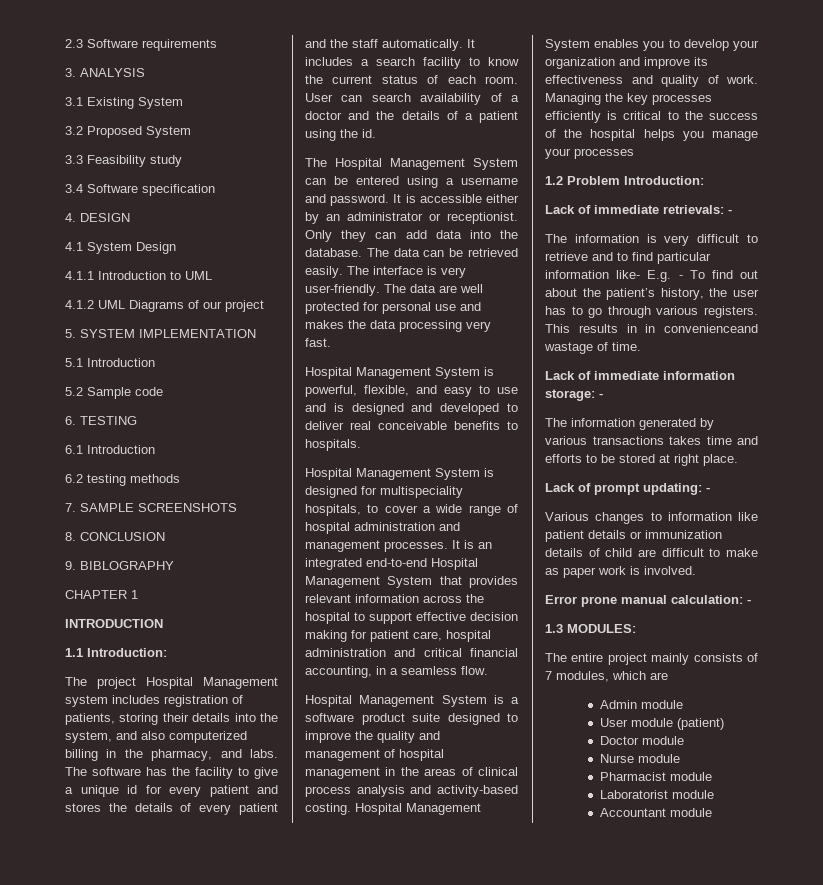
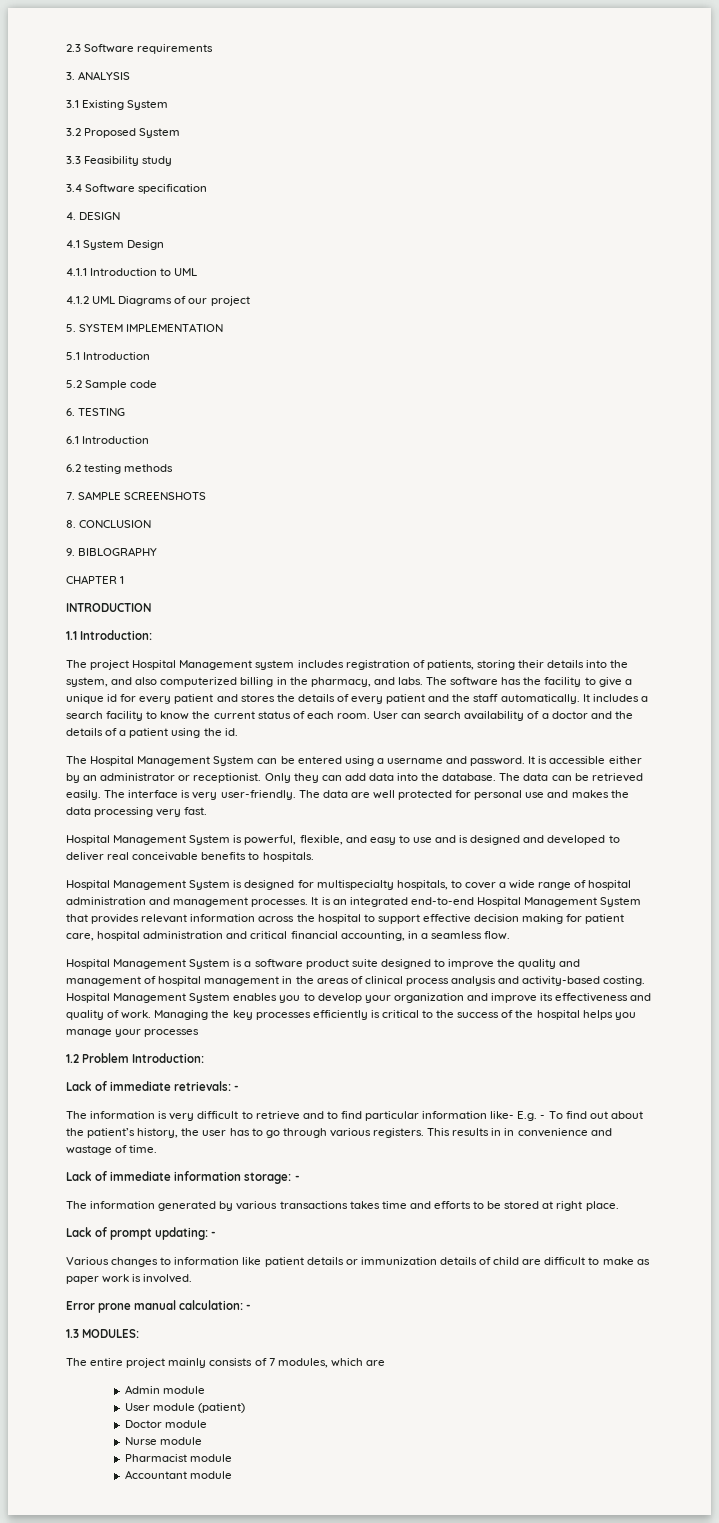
- Hospital Management System is designed for multispeciality hospitals, to cover a wide range of hospital administration and management processes.
+ Hospital Management System is designed for multispecialty hospitals, to cover a wide range of hospital administration and management processes.
- This results in in convenienceand wastage of time.
+ This results in in convenience and wastage of time.
- Laboratorist module

